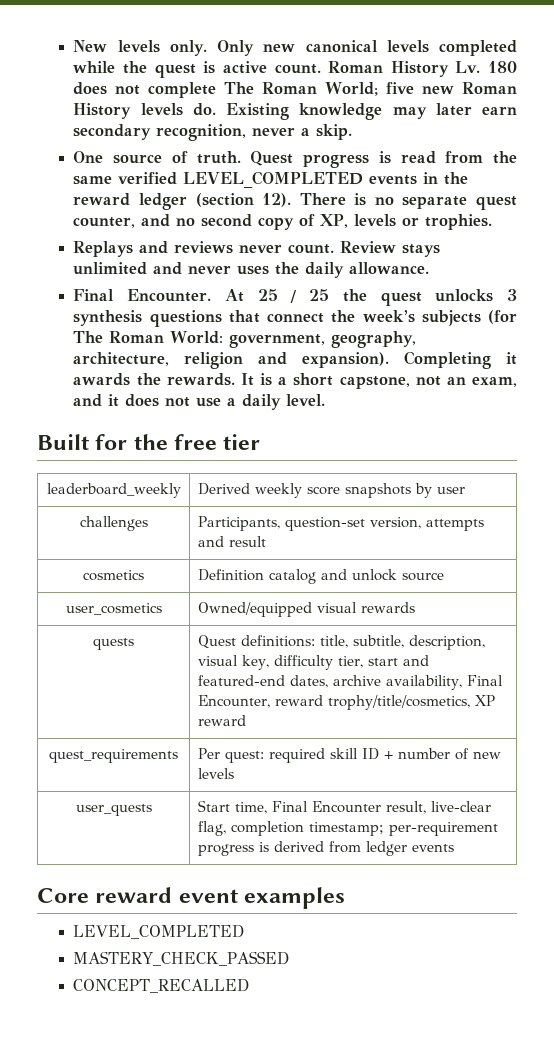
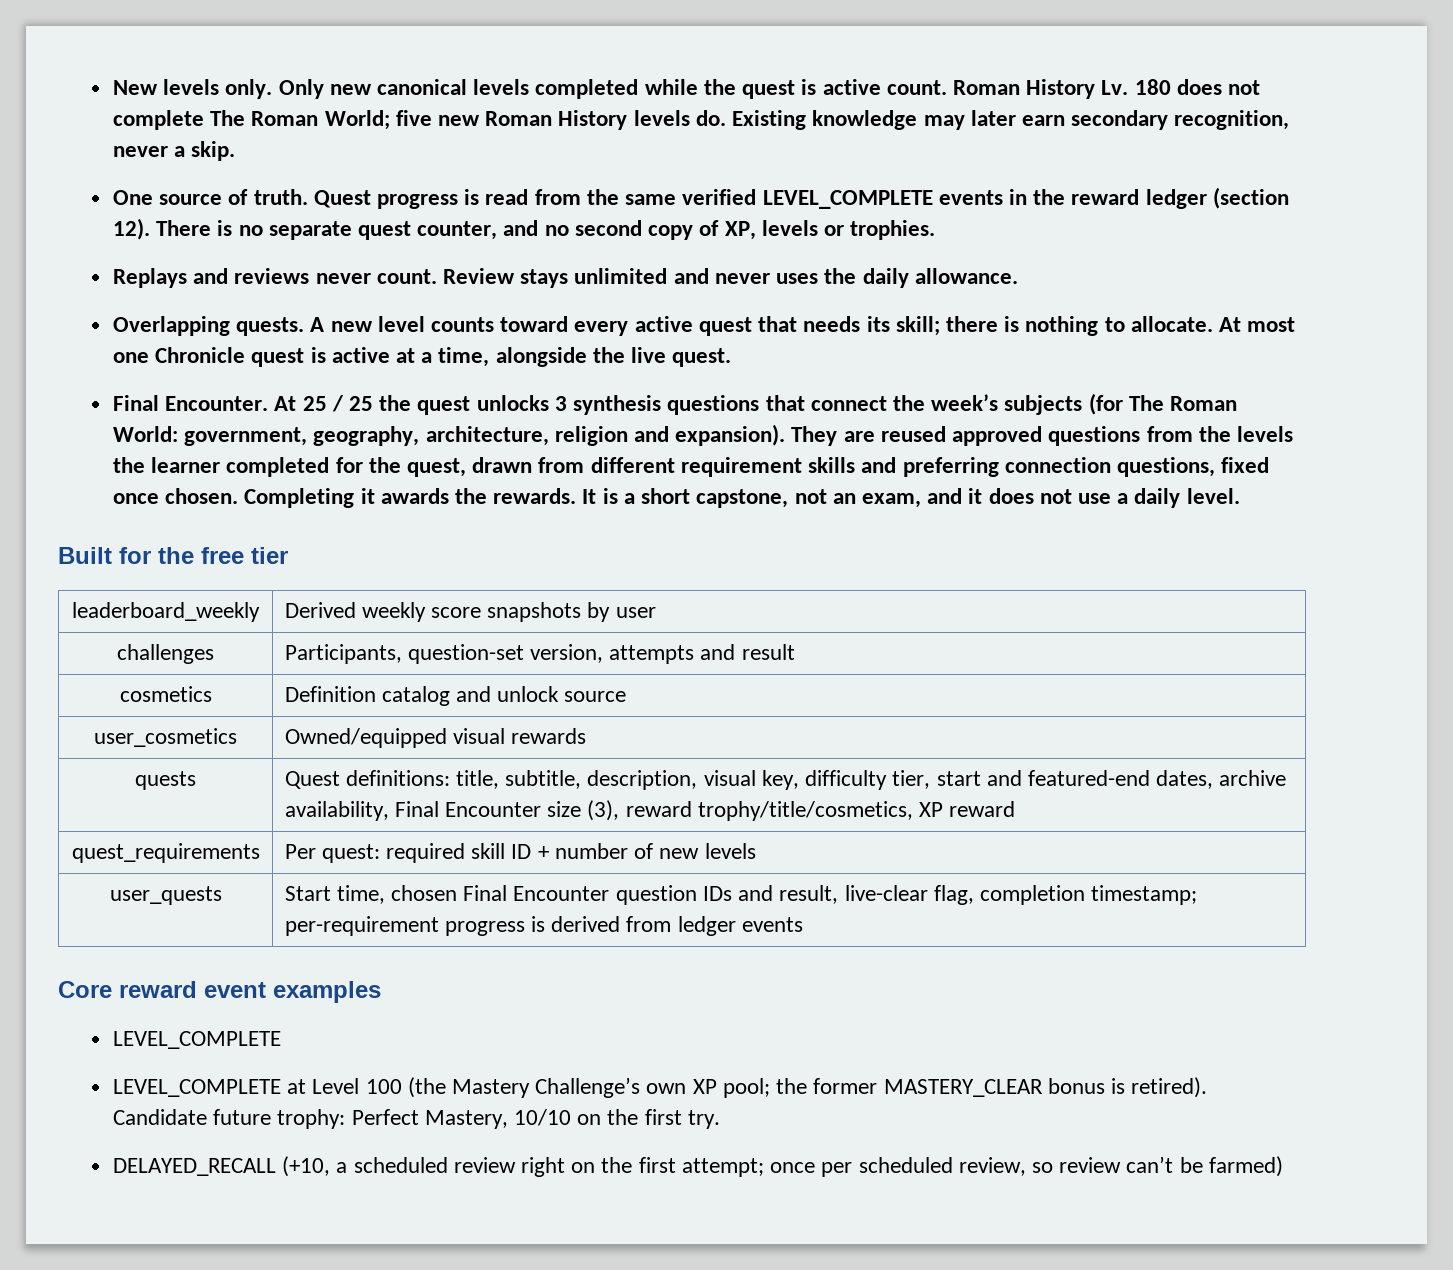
- Quest progress is read from the same verified LEVEL_COMPLETED events in the reward ledger (section 12).
+ Quest progress is read from the same verified LEVEL_COMPLETE events in the reward ledger (section 12).
+ Overlapping quests. A new level counts toward every active quest that needs its skill; there is nothing to allocate. At most one Chronicle quest is active at a time, alongside the live quest.
+ They are reused approved questions from the levels the learner completed for the quest, drawn from different requirement skills and preferring connection questions, fixed once chosen.
- quests | Quest definitions: title, subtitle, description, visual key, difficulty tier, start and featured-end dates, archive availability, Final Encounter, reward trophy/title/cosmetics, XP reward
+ quests | Quest definitions: title, subtitle, description, visual key, difficulty tier, start and featured-end dates, archive availability, Final Encounter size (3), reward trophy/title/cosmetics, XP reward
- user_quests | Start time, Final Encounter result, live-clear flag, completion timestamp; per-requirement progress is derived from ledger events
+ user_quests | Start time, chosen Final Encounter question IDs and result, live-clear flag, completion timestamp; per-requirement progress is derived from ledger events
  Core reward event examples
- LEVEL_COMPLETED
- MASTERY_CHECK_PASSED
- CONCEPT_RECALLED
+ LEVEL_COMPLETE
+ LEVEL_COMPLETE at Level 100 (the Mastery Challenge’s own XP pool; the former MASTERY_CLEAR bonus is retired). Candidate future trophy: Perfect Mastery, 10/10 on the first try.
+ DELAYED_RECALL (+10, a scheduled review right on the first attempt; once per scheduled review, so review can’t be farmed)

